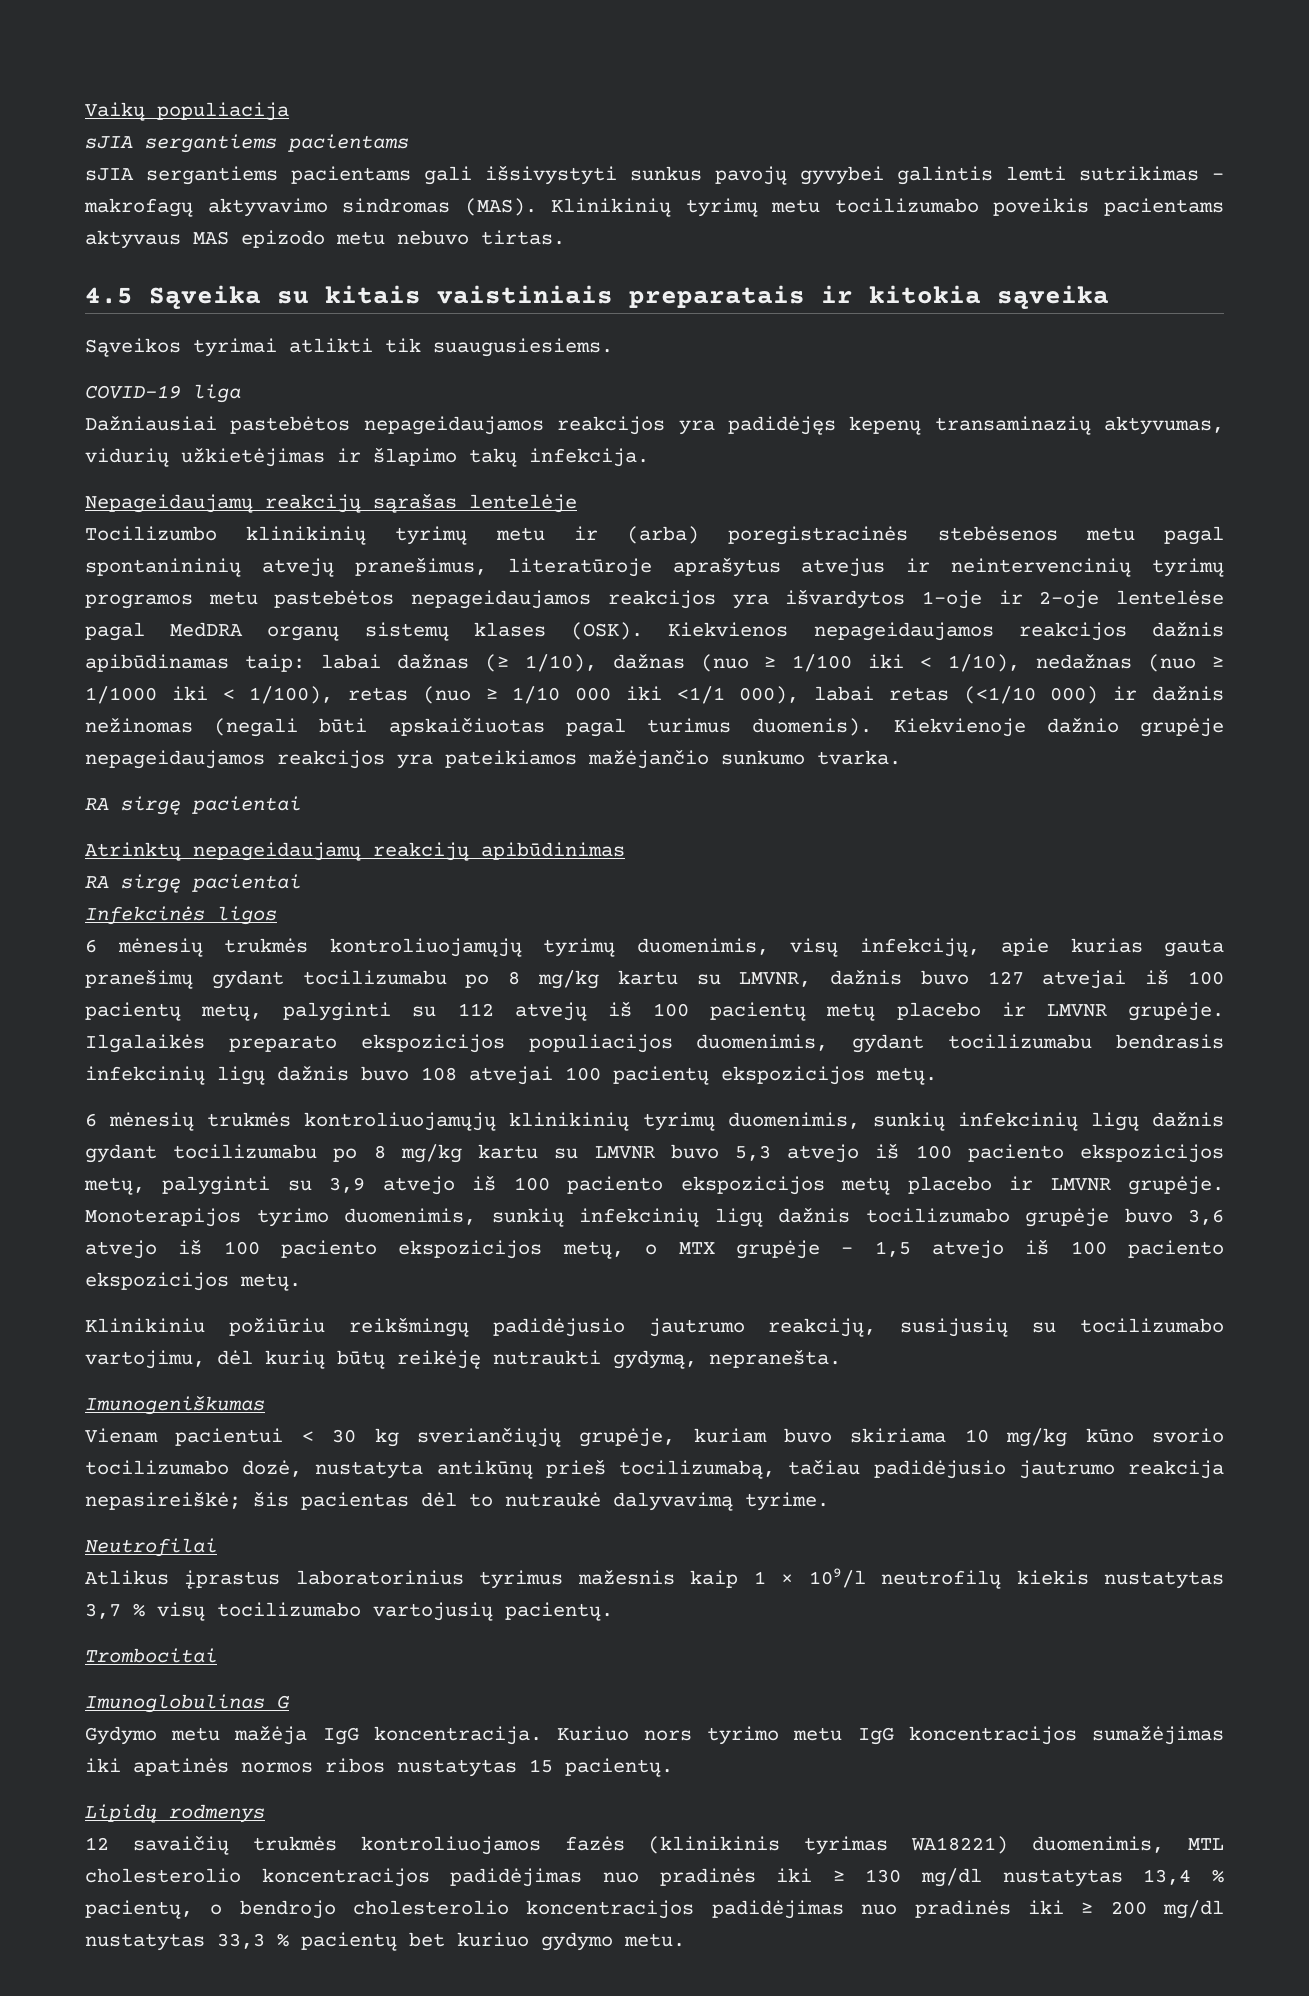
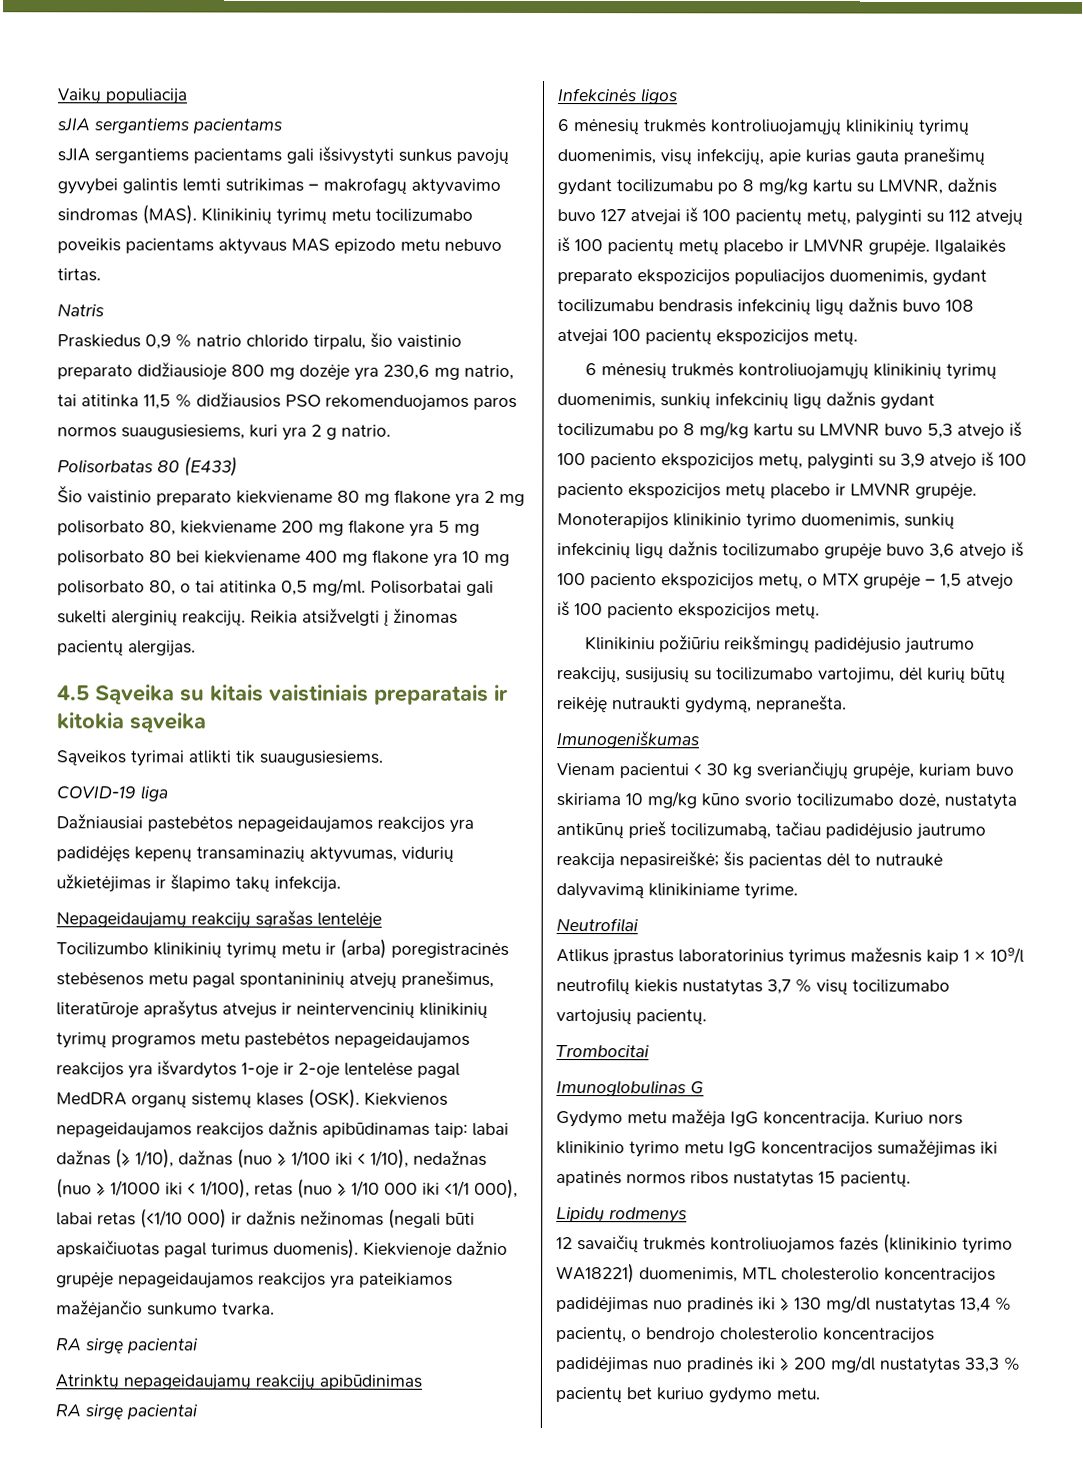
+ Natris
+ Praskiedus 0,9 % natrio chlorido tirpalu, šio vaistinio preparato didžiausioje 800 mg dozėje yra 230,6 mg natrio, tai atitinka 11,5 % didžiausios PSO rekomenduojamos paros normos suaugusiesiems, kuri yra 2 g natrio.
+ Polisorbatas 80 (E433)
+ Šio vaistinio preparato kiekviename 80 mg flakone yra 2 mg polisorbato 80, kiekviename 200 mg flakone yra 5 mg polisorbato 80 bei kiekviename 400 mg flakone yra 10 mg polisorbato 80, o tai atitinka 0,5 mg/ml. Polisorbatai gali sukelti alerginių reakcijų. Reikia atsižvelgti į žinomas pacientų alergijas.
- Tocilizumbo klinikinių tyrimų metu ir (arba) poregistracinės stebėsenos metu pagal spontanininių atvejų pranešimus, literatūroje aprašytus atvejus ir neintervencinių tyrimų programos metu pastebėtos nepageidaujamos reakcijos yra išvardytos 1-oje ir 2-oje lentelėse pagal MedDRA organų sistemų klases (OSK).
+ Tocilizumbo klinikinių tyrimų metu ir (arba) poregistracinės stebėsenos metu pagal spontanininių atvejų pranešimus, literatūroje aprašytus atvejus ir neintervencinių klinikinių tyrimų programos metu pastebėtos nepageidaujamos reakcijos yra išvardytos 1-oje ir 2-oje lentelėse pagal MedDRA organų sistemų klases (OSK).
- 6 mėnesių trukmės kontroliuojamųjų tyrimų duomenimis, visų infekcijų, apie kurias gauta pranešimų gydant tocilizumabu po 8 mg/kg kartu su LMVNR, dažnis buvo 127 atvejai iš 100 pacientų metų, palyginti su 112 atvejų iš 100 pacientų metų placebo ir LMVNR grupėje.
+ 6 mėnesių trukmės kontroliuojamųjų klinikinių tyrimų duomenimis, visų infekcijų, apie kurias gauta pranešimų gydant tocilizumabu po 8 mg/kg kartu su LMVNR, dažnis buvo 127 atvejai iš 100 pacientų metų, palyginti su 112 atvejų iš 100 pacientų metų placebo ir LMVNR grupėje.
- Monoterapijos tyrimo duomenimis, sunkių infekcinių ligų dažnis tocilizumabo grupėje buvo 3,6 atvejo iš 100 paciento ekspozicijos metų, o MTX grupėje – 1,5 atvejo iš 100 paciento ekspozicijos metų.
+ Monoterapijos klinikinio tyrimo duomenimis, sunkių infekcinių ligų dažnis tocilizumabo grupėje buvo 3,6 atvejo iš 100 paciento ekspozicijos metų, o MTX grupėje – 1,5 atvejo iš 100 paciento ekspozicijos metų.
- Vienam pacientui < 30 kg sveriančiųjų grupėje, kuriam buvo skiriama 10 mg/kg kūno svorio tocilizumabo dozė, nustatyta antikūnų prieš tocilizumabą, tačiau padidėjusio jautrumo reakcija nepasireiškė; šis pacientas dėl to nutraukė dalyvavimą tyrime.
+ Vienam pacientui < 30 kg sveriančiųjų grupėje, kuriam buvo skiriama 10 mg/kg kūno svorio tocilizumabo dozė, nustatyta antikūnų prieš tocilizumabą, tačiau padidėjusio jautrumo reakcija nepasireiškė; šis pacientas dėl to nutraukė dalyvavimą klinikiniame tyrime.
- Kuriuo nors tyrimo metu IgG koncentracijos sumažėjimas iki apatinės normos ribos nustatytas 15 pacientų.
+ Kuriuo nors klinikinio tyrimo metu IgG koncentracijos sumažėjimas iki apatinės normos ribos nustatytas 15 pacientų.
- 12 savaičių trukmės kontroliuojamos fazės (klinikinis tyrimas WA18221) duomenimis, MTL cholesterolio koncentracijos padidėjimas nuo pradinės iki ≥ 130 mg/dl nustatytas 13,4 % pacientų, o bendrojo cholesterolio koncentracijos padidėjimas nuo pradinės iki ≥ 200 mg/dl nustatytas 33,3 % pacientų bet kuriuo gydymo metu.
+ 12 savaičių trukmės kontroliuojamos fazės (klinikinio tyrimo WA18221) duomenimis, MTL cholesterolio koncentracijos padidėjimas nuo pradinės iki ≥ 130 mg/dl nustatytas 13,4 % pacientų, o bendrojo cholesterolio koncentracijos padidėjimas nuo pradinės iki ≥ 200 mg/dl nustatytas 33,3 % pacientų bet kuriuo gydymo metu.

